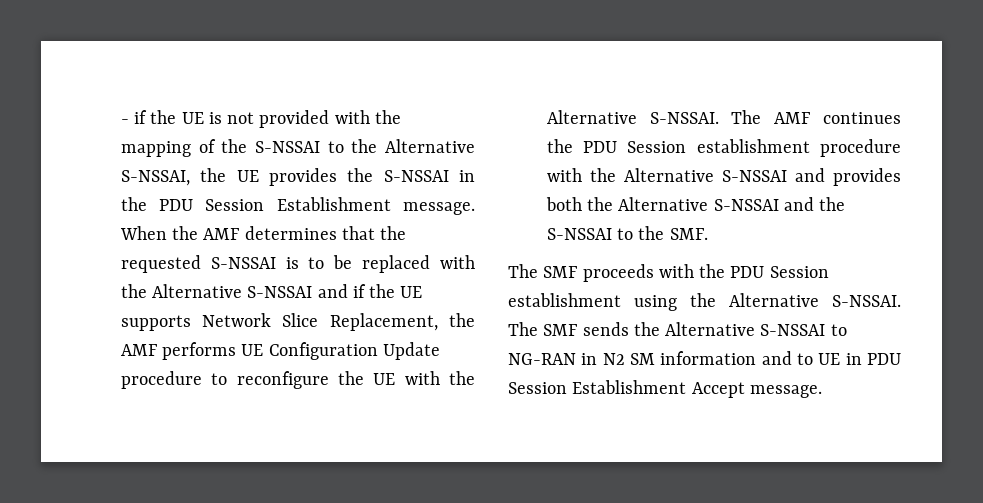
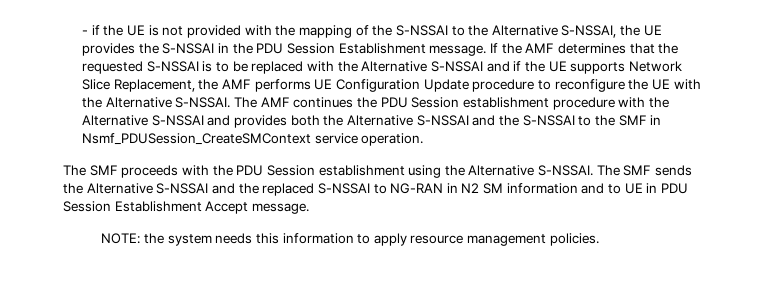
- When the AMF determines that the requested S-NSSAI is to be replaced with the Alternative S-NSSAI and if the UE supports Network Slice Replacement, the AMF performs UE Configuration Update procedure to reconfigure the UE with the Alternative S-NSSAI.
+ If the AMF determines that the requested S-NSSAI is to be replaced with the Alternative S-NSSAI and if the UE supports Network Slice Replacement, the AMF performs UE Configuration Update procedure to reconfigure the UE with the Alternative S-NSSAI.
- The AMF continues the PDU Session establishment procedure with the Alternative S-NSSAI and provides both the Alternative S-NSSAI and the S-NSSAI to the SMF.
+ The AMF continues the PDU Session establishment procedure with the Alternative S-NSSAI and provides both the Alternative S-NSSAI and the S-NSSAI to the SMF in Nsmf_PDUSession_CreateSMContext service operation.
- The SMF sends the Alternative S-NSSAI to NG-RAN in N2 SM information and to UE in PDU Session Establishment Accept message.
+ The SMF sends the Alternative S-NSSAI and the replaced S-NSSAI to NG-RAN in N2 SM information and to UE in PDU Session Establishment Accept message.
+ NOTE: the system needs this information to apply resource management policies.

